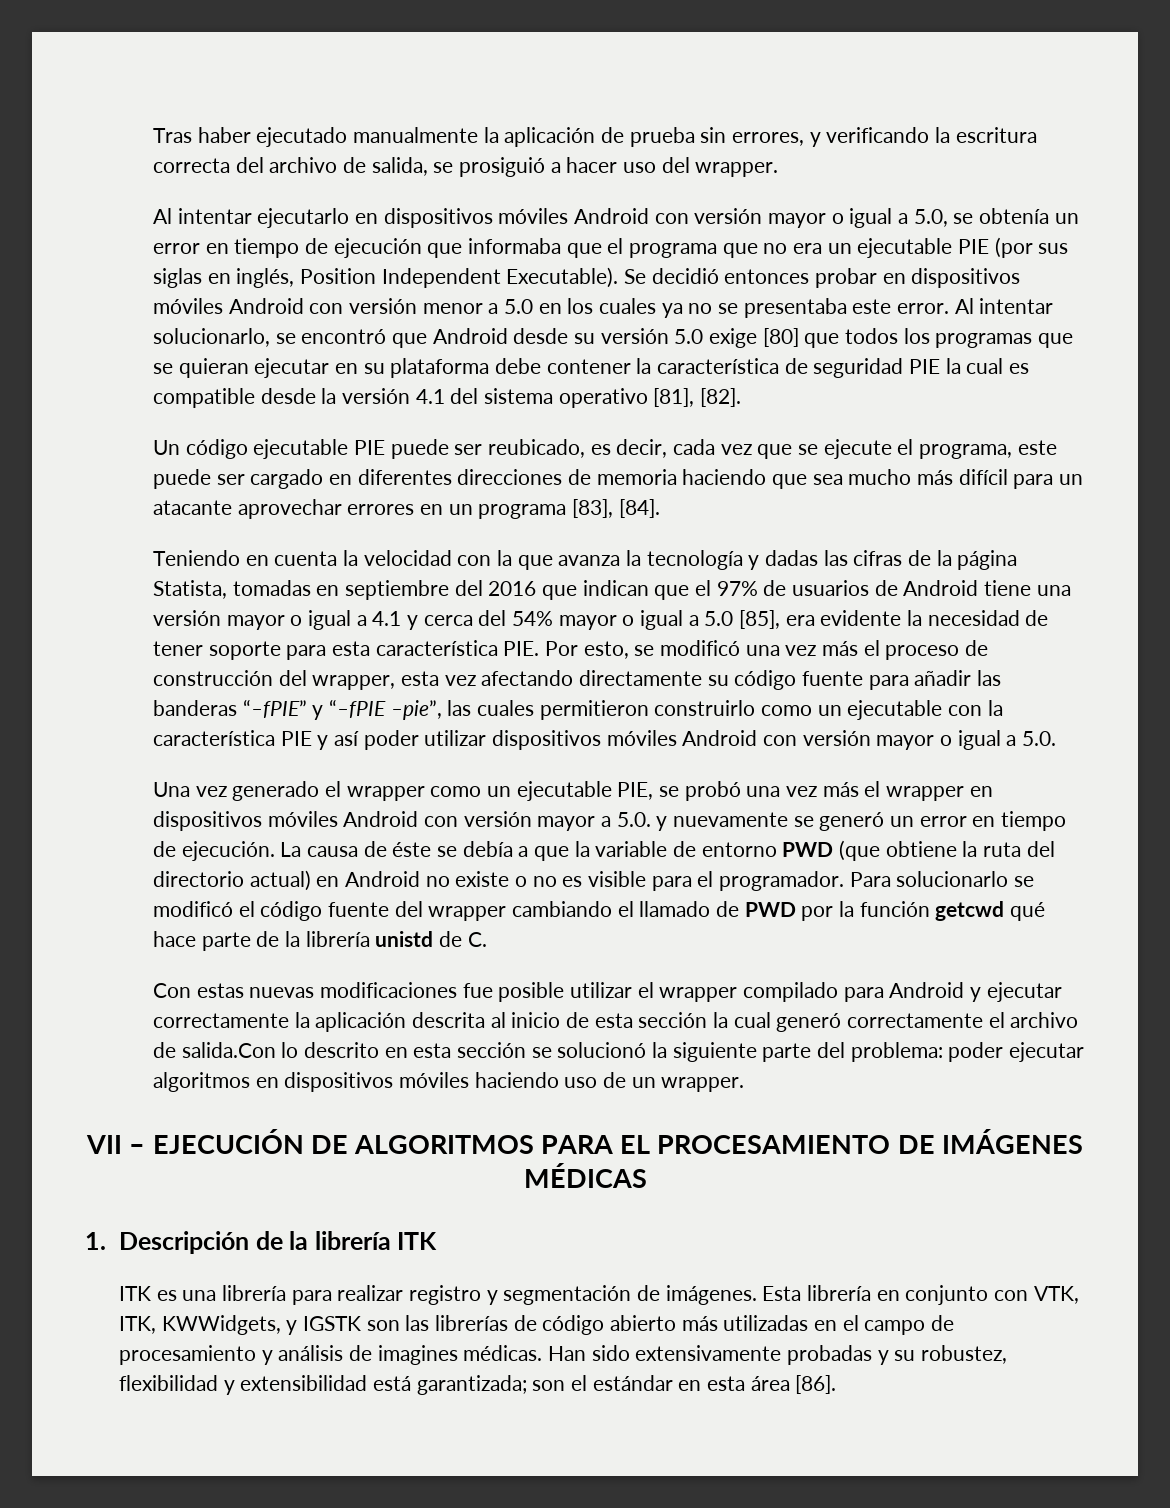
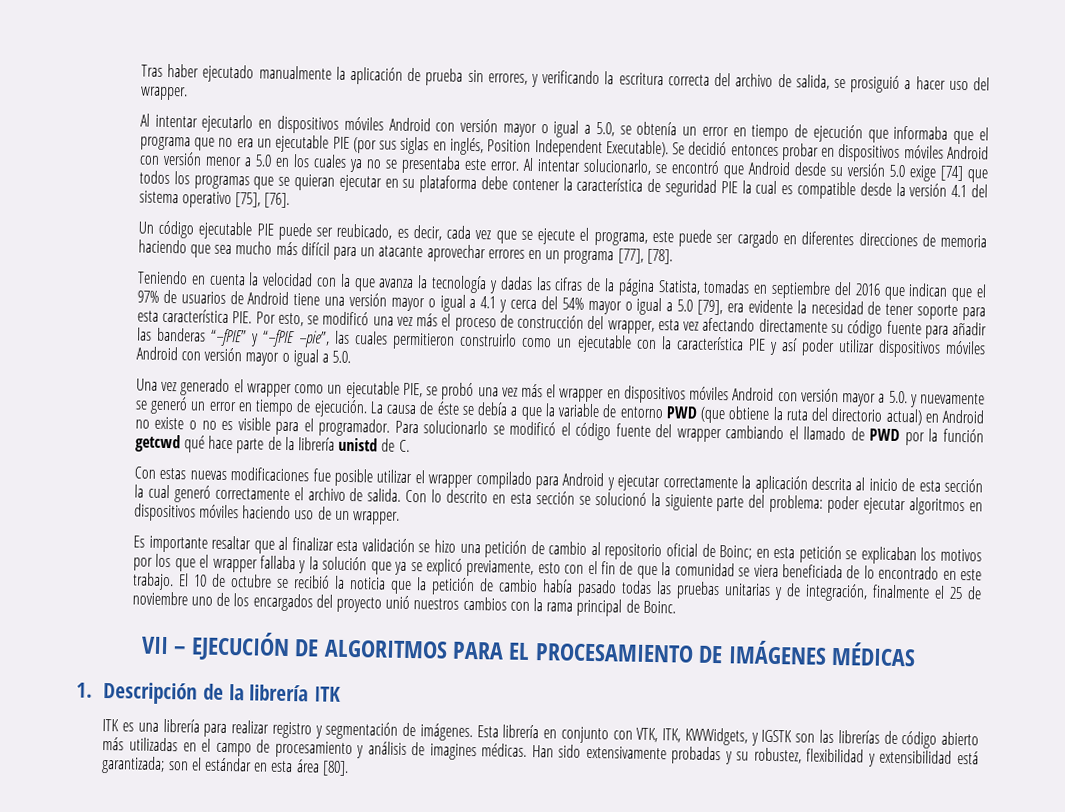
- Al intentar solucionarlo, se encontró que Android desde su versión 5.0 exige [80] que todos los programas que se quieran ejecutar en su plataforma debe contener la característica de seguridad PIE la cual es compatible desde la versión 4.1 del sistema operativo [81], [82].
+ Al intentar solucionarlo, se encontró que Android desde su versión 5.0 exige [74] que todos los programas que se quieran ejecutar en su plataforma debe contener la característica de seguridad PIE la cual es compatible desde la versión 4.1 del sistema operativo [75], [76].
- Un código ejecutable PIE puede ser reubicado, es decir, cada vez que se ejecute el programa, este puede ser cargado en diferentes direcciones de memoria haciendo que sea mucho más difícil para un atacante aprovechar errores en un programa [83], [84].
+ Un código ejecutable PIE puede ser reubicado, es decir, cada vez que se ejecute el programa, este puede ser cargado en diferentes direcciones de memoria haciendo que sea mucho más difícil para un atacante aprovechar errores en un programa [77], [78].
- Teniendo en cuenta la velocidad con la que avanza la tecnología y dadas las cifras de la página Statista, tomadas en septiembre del 2016 que indican que el 97% de usuarios de Android tiene una versión mayor o igual a 4.1 y cerca del 54% mayor o igual a 5.0 [85], era evidente la necesidad de tener soporte para esta característica PIE. Por esto, se modificó una vez más el proceso de construcción del wrapper, esta vez afectando directamente su código fuente para añadir las banderas “–fPIE” y “–fPIE –pie”, las cuales permitieron construirlo como un ejecutable con la característica PIE y así poder utilizar dispositivos móviles Android con versión mayor o igual a 5.0.
+ Teniendo en cuenta la velocidad con la que avanza la tecnología y dadas las cifras de la página Statista, tomadas en septiembre del 2016 que indican que el 97% de usuarios de Android tiene una versión mayor o igual a 4.1 y cerca del 54% mayor o igual a 5.0 [79], era evidente la necesidad de tener soporte para esta característica PIE. Por esto, se modificó una vez más el proceso de construcción del wrapper, esta vez afectando directamente su código fuente para añadir las banderas “–fPIE” y “–fPIE –pie”, las cuales permitieron construirlo como un ejecutable con la característica PIE y así poder utilizar dispositivos móviles Android con versión mayor o igual a 5.0.
- Con estas nuevas modificaciones fue posible utilizar el wrapper compilado para Android y ejecutar correctamente la aplicación descrita al inicio de esta sección la cual generó correctamente el archivo de salida.Con lo descrito en esta sección se solucionó la siguiente parte del problema: poder ejecutar algoritmos en dispositivos móviles haciendo uso de un wrapper.
+ Con estas nuevas modificaciones fue posible utilizar el wrapper compilado para Android y ejecutar correctamente la aplicación descrita al inicio de esta sección la cual generó correctamente el archivo de salida. Con lo descrito en esta sección se solucionó la siguiente parte del problema: poder ejecutar algoritmos en dispositivos móviles haciendo uso de un wrapper.
+ Es importante resaltar que al finalizar esta validación se hizo una petición de cambio al repositorio oficial de Boinc; en esta petición se explicaban los motivos por los que el wrapper fallaba y la solución que ya se explicó previamente, esto con el fin de que la comunidad se viera beneficiada de lo encontrado en este trabajo. El 10 de octubre se recibió la noticia que la petición de cambio había pasado todas las pruebas unitarias y de integración, finalmente el 25 de noviembre uno de los encargados del proyecto unió nuestros cambios con la rama principal de Boinc.
- Han sido extensivamente probadas y su robustez, flexibilidad y extensibilidad está garantizada; son el estándar en esta área [86].
+ Han sido extensivamente probadas y su robustez, flexibilidad y extensibilidad está garantizada; son el estándar en esta área [80].

